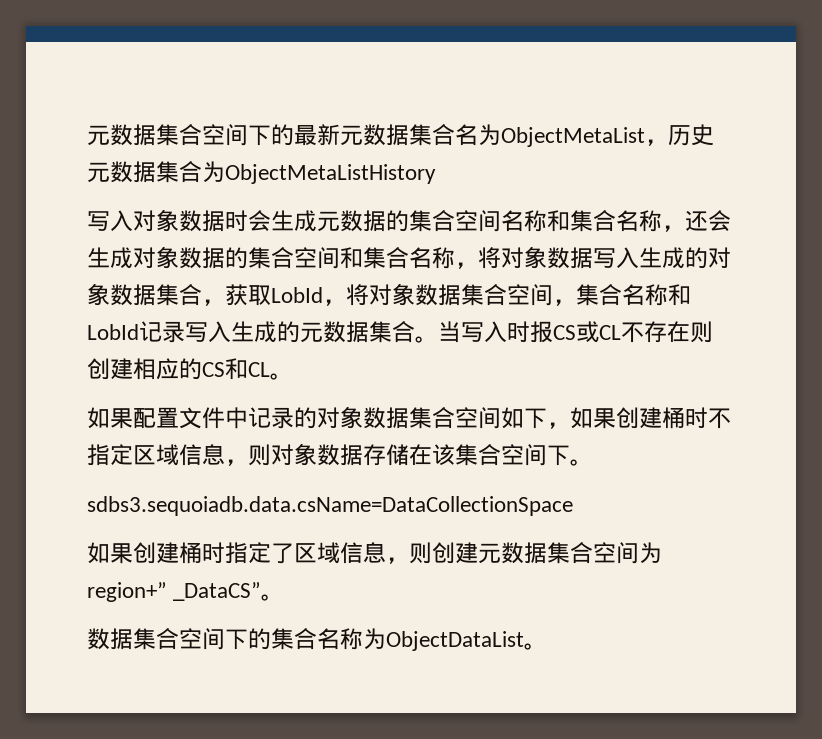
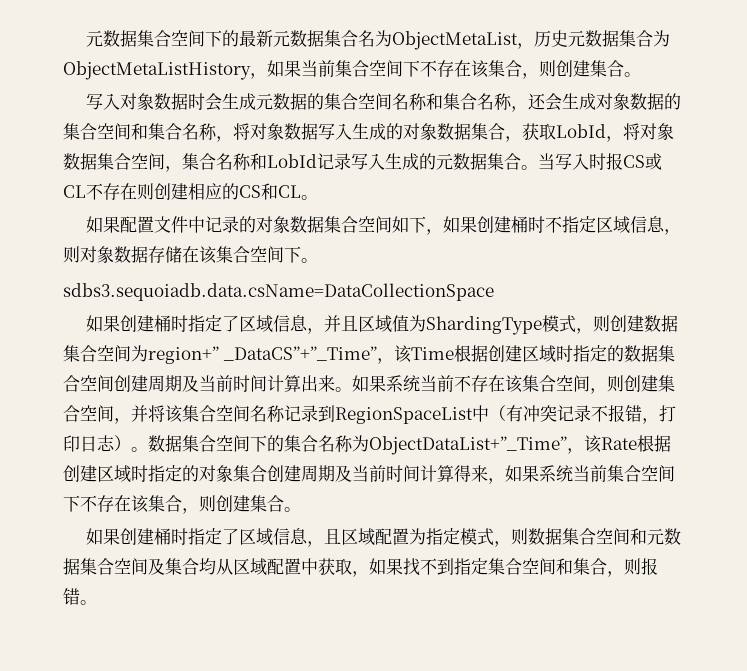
- 元数据集合空间下的最新元数据集合名为ObjectMetaList，历史元数据集合为ObjectMetaListHistory
+ 元数据集合空间下的最新元数据集合名为ObjectMetaList，历史元数据集合为ObjectMetaListHistory，如果当前集合空间下不存在该集合，则创建集合。
- 如果创建桶时指定了区域信息，则创建元数据集合空间为region+” _DataCS”。
- 数据集合空间下的集合名称为ObjectDataList。
+ 如果创建桶时指定了区域信息，并且区域值为ShardingType模式，则创建数据集合空间为region+” _DataCS”+”_Time”，该Time根据创建区域时指定的数据集合空间创建周期及当前时间计算出来。如果系统当前不存在该集合空间，则创建集合空间，并将该集合空间名称记录到RegionSpaceList中（有冲突记录不报错，打印日志）。数据集合空间下的集合名称为ObjectDataList+”_Time”，该Rate根据创建区域时指定的对象集合创建周期及当前时间计算得来，如果系统当前集合空间下不存在该集合，则创建集合。
+ 如果创建桶时指定了区域信息，且区域配置为指定模式，则数据集合空间和元数据集合空间及集合均从区域配置中获取，如果找不到指定集合空间和集合，则报错。

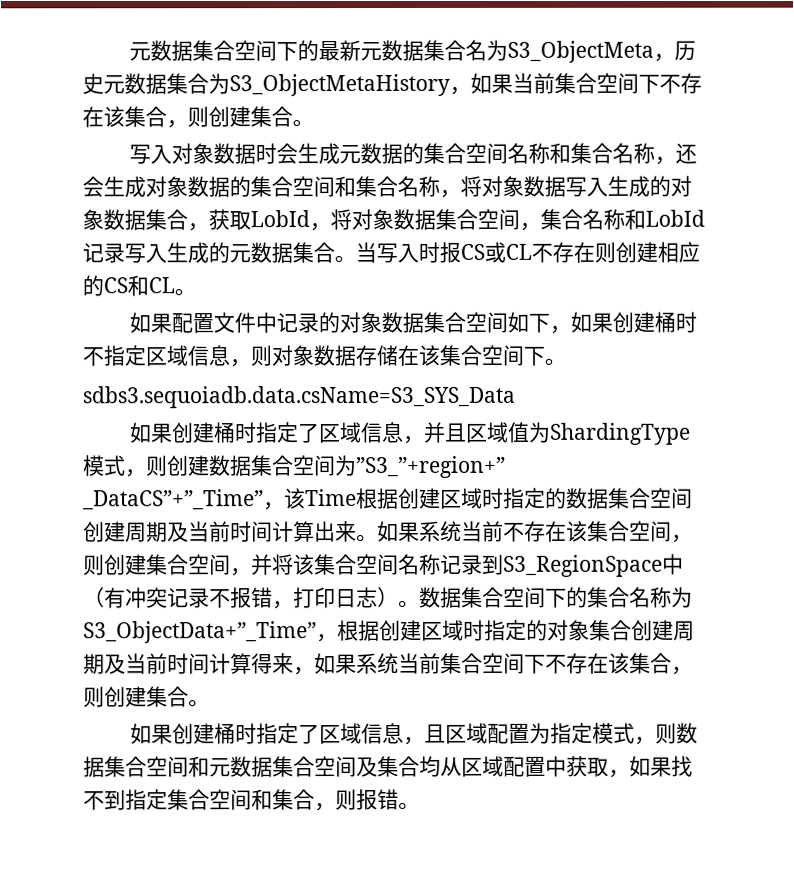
- 元数据集合空间下的最新元数据集合名为ObjectMetaList，历史元数据集合为ObjectMetaListHistory，如果当前集合空间下不存在该集合，则创建集合。
+ 元数据集合空间下的最新元数据集合名为S3_ObjectMeta，历史元数据集合为S3_ObjectMetaHistory，如果当前集合空间下不存在该集合，则创建集合。
- sdbs3.sequoiadb.data.csName=DataCollectionSpace
+ sdbs3.sequoiadb.data.csName=S3_SYS_Data
- 如果创建桶时指定了区域信息，并且区域值为ShardingType模式，则创建数据集合空间为region+” _DataCS”+”_Time”，该Time根据创建区域时指定的数据集合空间创建周期及当前时间计算出来。
+ 如果创建桶时指定了区域信息，并且区域值为ShardingType模式，则创建数据集合空间为”S3_”+region+” _DataCS”+”_Time”，该Time根据创建区域时指定的数据集合空间创建周期及当前时间计算出来。
- 如果系统当前不存在该集合空间，则创建集合空间，并将该集合空间名称记录到RegionSpaceList中（有冲突记录不报错，打印日志）。
+ 如果系统当前不存在该集合空间，则创建集合空间，并将该集合空间名称记录到S3_RegionSpace中（有冲突记录不报错，打印日志）。
- 数据集合空间下的集合名称为ObjectDataList+”_Time”，该Rate根据创建区域时指定的对象集合创建周期及当前时间计算得来，如果系统当前集合空间下不存在该集合，则创建集合。
+ 数据集合空间下的集合名称为S3_ObjectData+”_Time”，根据创建区域时指定的对象集合创建周期及当前时间计算得来，如果系统当前集合空间下不存在该集合，则创建集合。

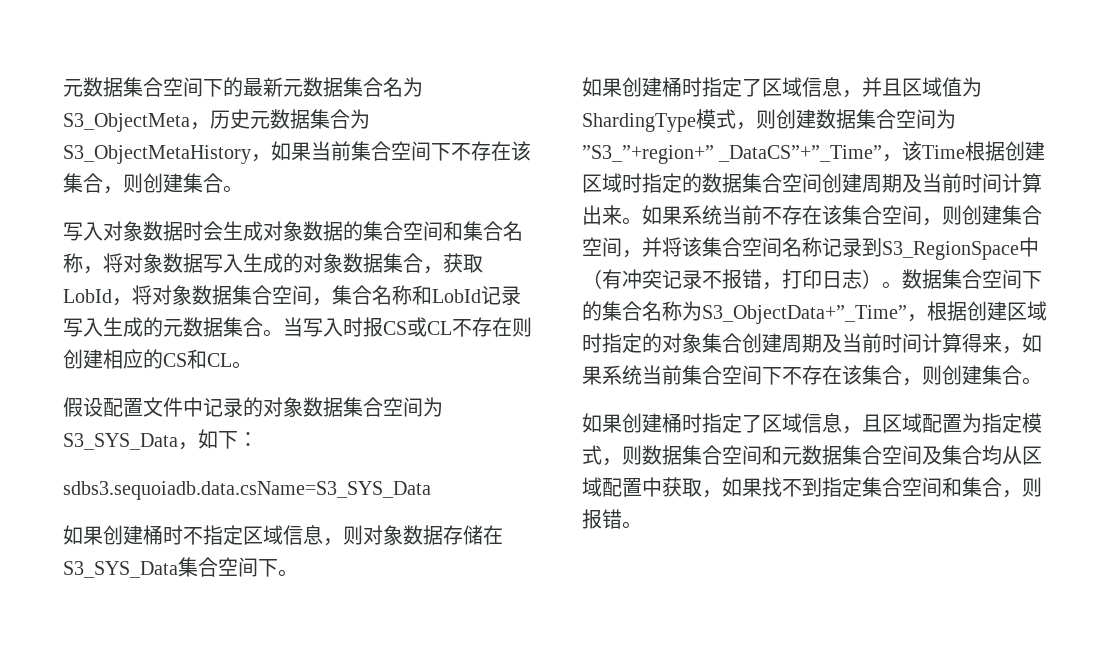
- 写入对象数据时会生成元数据的集合空间名称和集合名称，还会生成对象数据的集合空间和集合名称，将对象数据写入生成的对象数据集合，获取LobId，将对象数据集合空间，集合名称和LobId记录写入生成的元数据集合。
+ 写入对象数据时会生成对象数据的集合空间和集合名称，将对象数据写入生成的对象数据集合，获取LobId，将对象数据集合空间，集合名称和LobId记录写入生成的元数据集合。
- 如果配置文件中记录的对象数据集合空间如下，如果创建桶时不指定区域信息，则对象数据存储在该集合空间下。
+ 假设配置文件中记录的对象数据集合空间为S3_SYS_Data，如下：
+ sdbs3.sequoiadb.data.csName=S3_SYS_Data
+ 如果创建桶时不指定区域信息，则对象数据存储在S3_SYS_Data集合空间下。
- sdbs3.sequoiadb.data.csName=S3_SYS_Data

